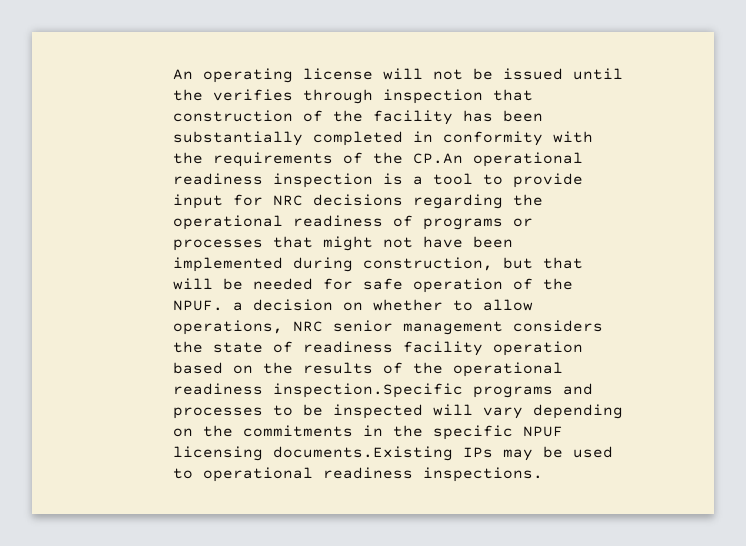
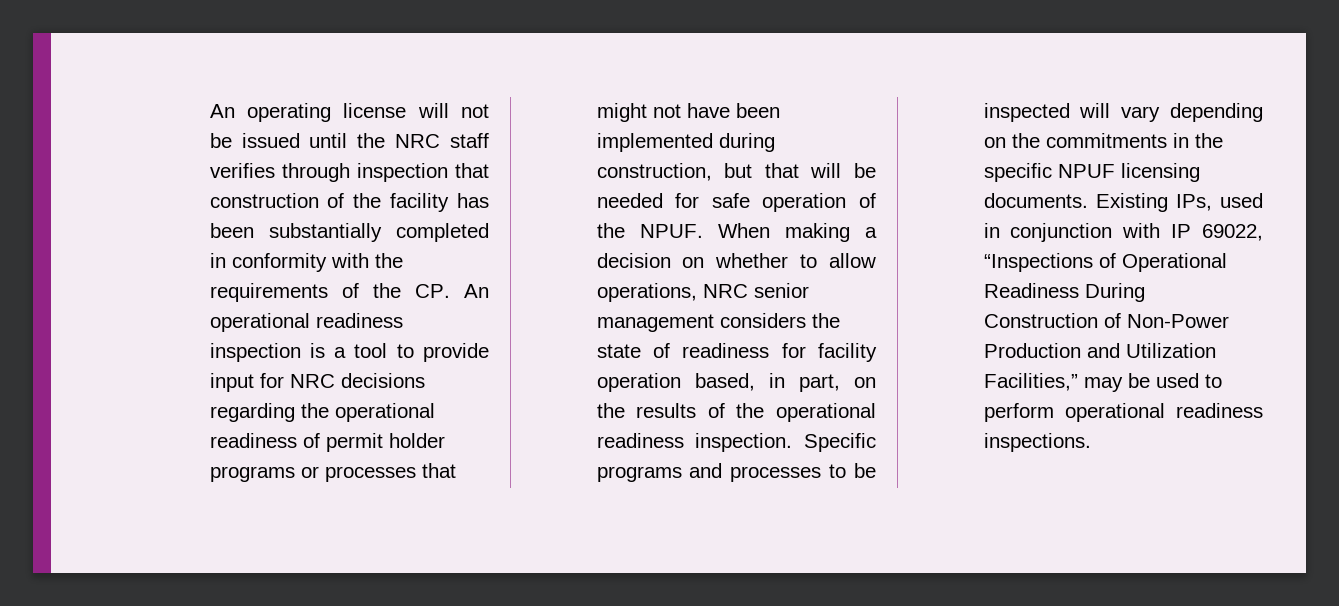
- An operating license will not be issued until the verifies through inspection that construction of the facility has been substantially completed in conformity with the requirements of the CP.An operational readiness inspection is a tool to provide input for NRC decisions regarding the operational readiness of programs or processes that might not have been implemented during construction, but that will be needed for safe operation of the NPUF. a decision on whether to allow operations, NRC senior management considers the state of readiness facility operation based on the results of the operational readiness inspection.Specific programs and processes to be inspected will vary depending on the commitments in the specific NPUF licensing documents.Existing IPs may be used to operational readiness inspections.
+ An operating license will not be issued until the NRC staff verifies through inspection that construction of the facility has been substantially completed in conformity with the requirements of the CP. An operational readiness inspection is a tool to provide input for NRC decisions regarding the operational readiness of permit holder programs or processes that might not have been implemented during construction, but that will be needed for safe operation of the NPUF. When making a decision on whether to allow operations, NRC senior management considers the state of readiness for facility operation based, in part, on the results of the operational readiness inspection. Specific programs and processes to be inspected will vary depending on the commitments in the specific NPUF licensing documents. Existing IPs, used in conjunction with IP 69022, “Inspections of Operational Readiness During Construction of Non-Power Production and Utilization Facilities,” may be used to perform operational readiness inspections.

